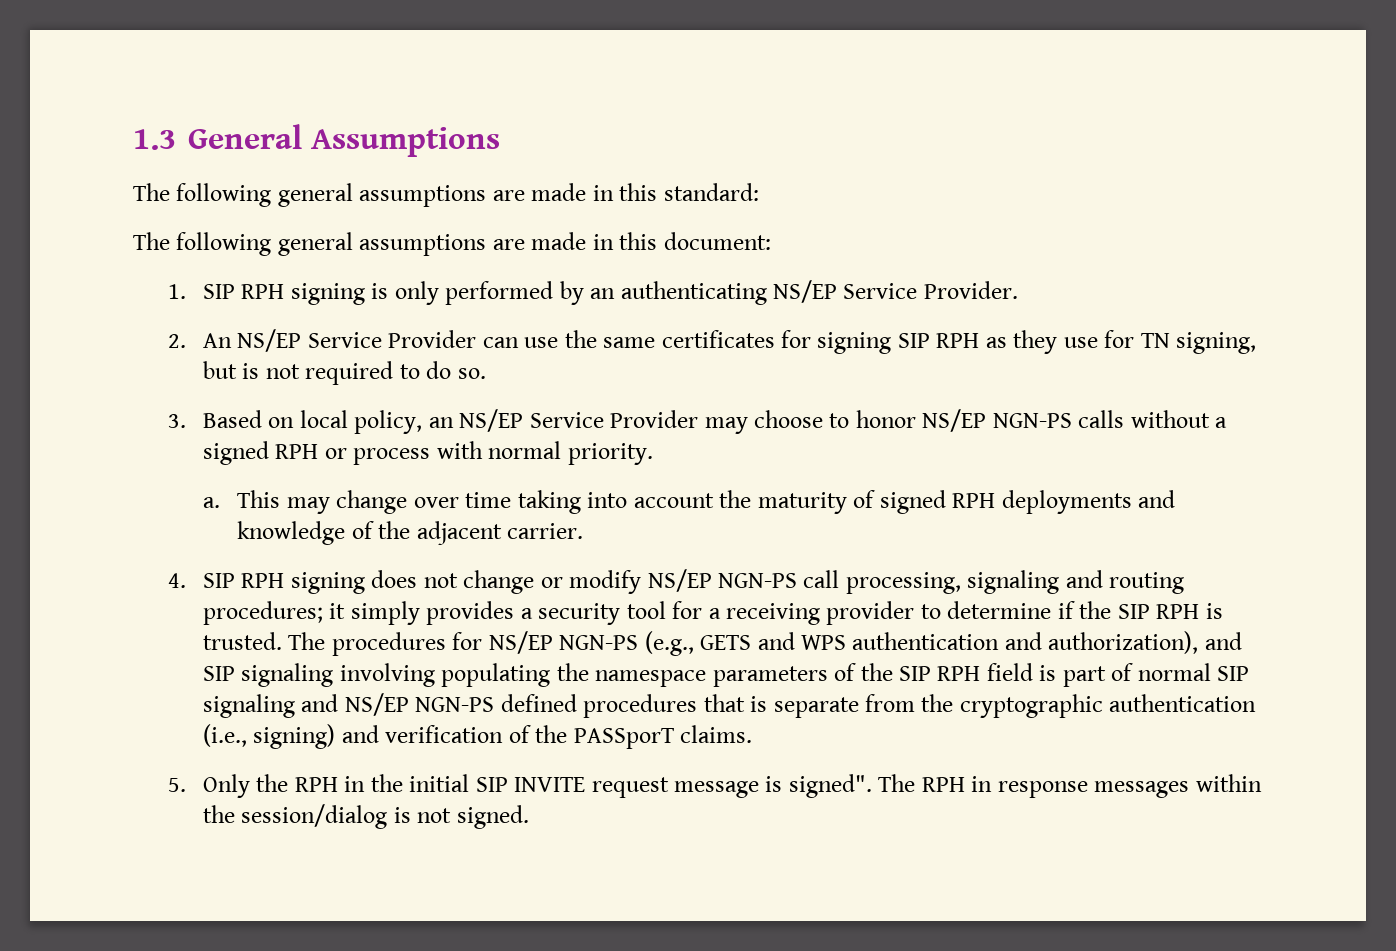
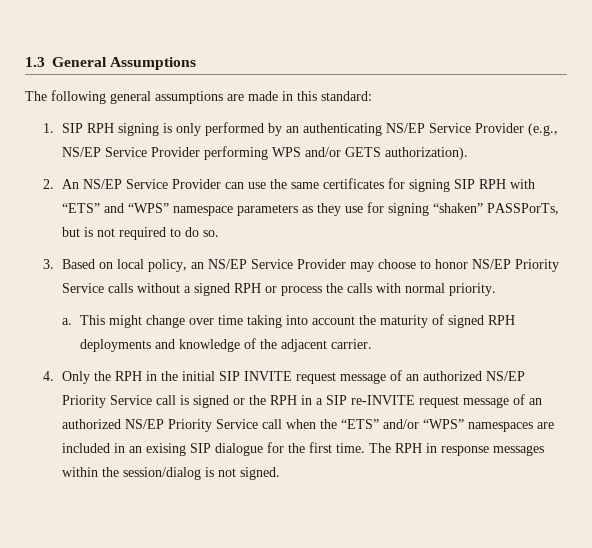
- The following general assumptions are made in this document:
- 1. SIP RPH signing is only performed by an authenticating NS/EP Service Provider.
+ 1. SIP RPH signing is only performed by an authenticating NS/EP Service Provider (e.g., NS/EP Service Provider performing WPS and/or GETS authorization).
- 2. An NS/EP Service Provider can use the same certificates for signing SIP RPH as they use for TN signing, but is not required to do so.
+ 2. An NS/EP Service Provider can use the same certificates for signing SIP RPH with “ETS” and “WPS” namespace parameters as they use for signing “shaken” PASSPorTs, but is not required to do so.
- 3. Based on local policy, an NS/EP Service Provider may choose to honor NS/EP NGN-PS calls without a signed RPH or process with normal priority.
+ 3. Based on local policy, an NS/EP Service Provider may choose to honor NS/EP Priority Service calls without a signed RPH or process the calls with normal priority.
- This may change over time taking into account the maturity of signed RPH deployments and knowledge of the adjacent carrier.
+ This might change over time taking into account the maturity of signed RPH deployments and knowledge of the adjacent carrier.
- 4. SIP RPH signing does not change or modify NS/EP NGN-PS call processing, signaling and routing procedures; it simply provides a security tool for a receiving provider to determine if the SIP RPH is trusted. The procedures for NS/EP NGN-PS (e.g., GETS and WPS authentication and authorization), and SIP signaling involving populating the namespace parameters of the SIP RPH field is part of normal SIP signaling and NS/EP NGN-PS defined procedures that is separate from the cryptographic authentication (i.e., signing) and verification of the PASSporT claims.
- 5. Only the RPH in the initial SIP INVITE request message is signed".
+ 4. Only the RPH in the initial SIP INVITE request message of an authorized NS/EP Priority Service call is signed or the RPH in a SIP re-INVITE request message of an authorized NS/EP Priority Service call when the “ETS” and/or “WPS” namespaces are included in an exising SIP dialogue for the first time.

